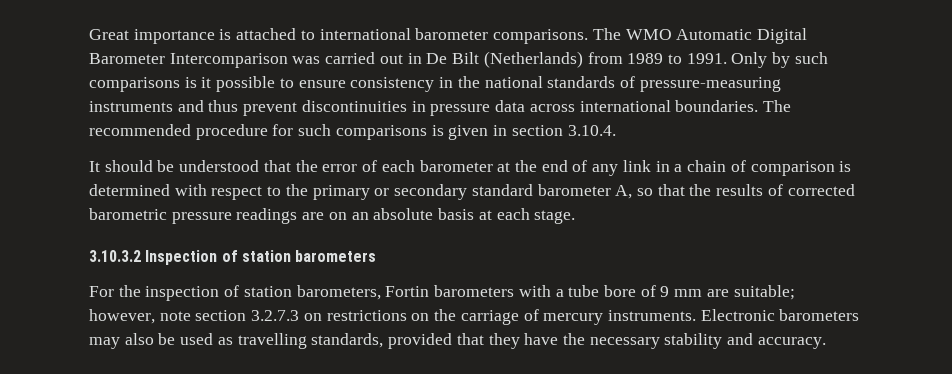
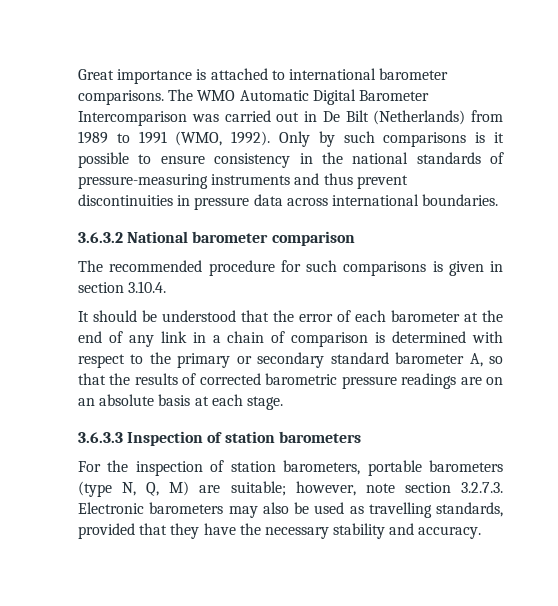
- The WMO Automatic Digital Barometer Intercomparison was carried out in De Bilt (Netherlands) from 1989 to 1991.
+ The WMO Automatic Digital Barometer Intercomparison was carried out in De Bilt (Netherlands) from 1989 to 1991 (WMO, 1992).
- Only by such comparisons is it possible to ensure consistency in the national standards of pressure-measuring instruments and thus prevent discontinuities in pressure data across international boundaries. The recommended procedure for such comparisons is given in section 3.10.4.
+ Only by such comparisons is it possible to ensure consistency in the national standards of pressure-measuring instruments and thus prevent discontinuities in pressure data across international boundaries.
+ 3.6.3.2 National barometer comparison
+ The recommended procedure for such comparisons is given in section 3.10.4.
- 3.10.3.2 Inspection of station barometers
+ 3.6.3.3 Inspection of station barometers
- For the inspection of station barometers, Fortin barometers with a tube bore of 9 mm are suitable; however, note section 3.2.7.3 on restrictions on the carriage of mercury instruments. Electronic barometers may also be used as travelling standards, provided that they have the necessary stability and accuracy.
+ For the inspection of station barometers, portable barometers (type N, Q, M) are suitable; however, note section 3.2.7.3. Electronic barometers may also be used as travelling standards, provided that they have the necessary stability and accuracy.

